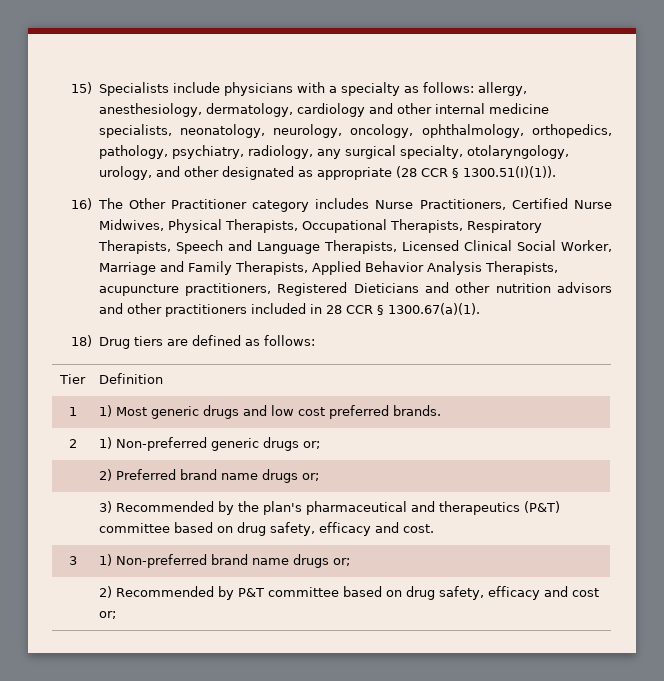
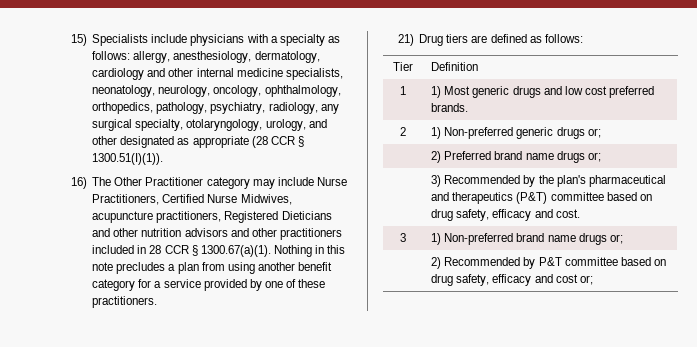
- 16) The Other Practitioner category includes Nurse Practitioners, Certified Nurse Midwives, Physical Therapists, Occupational Therapists, Respiratory Therapists, Speech and Language Therapists, Licensed Clinical Social Worker, Marriage and Family Therapists, Applied Behavior Analysis Therapists, acupuncture practitioners, Registered Dieticians and other nutrition advisors and other practitioners included in 28 CCR § 1300.67(a)(1).
- 18) Drug tiers are defined as follows:
+ 16) The Other Practitioner category may include Nurse Practitioners, Certified Nurse Midwives, acupuncture practitioners, Registered Dieticians and other nutrition advisors and other practitioners included in 28 CCR § 1300.67(a)(1). Nothing in this note precludes a plan from using another benefit category for a service provided by one of these practitioners.
+ 21) Drug tiers are defined as follows:

